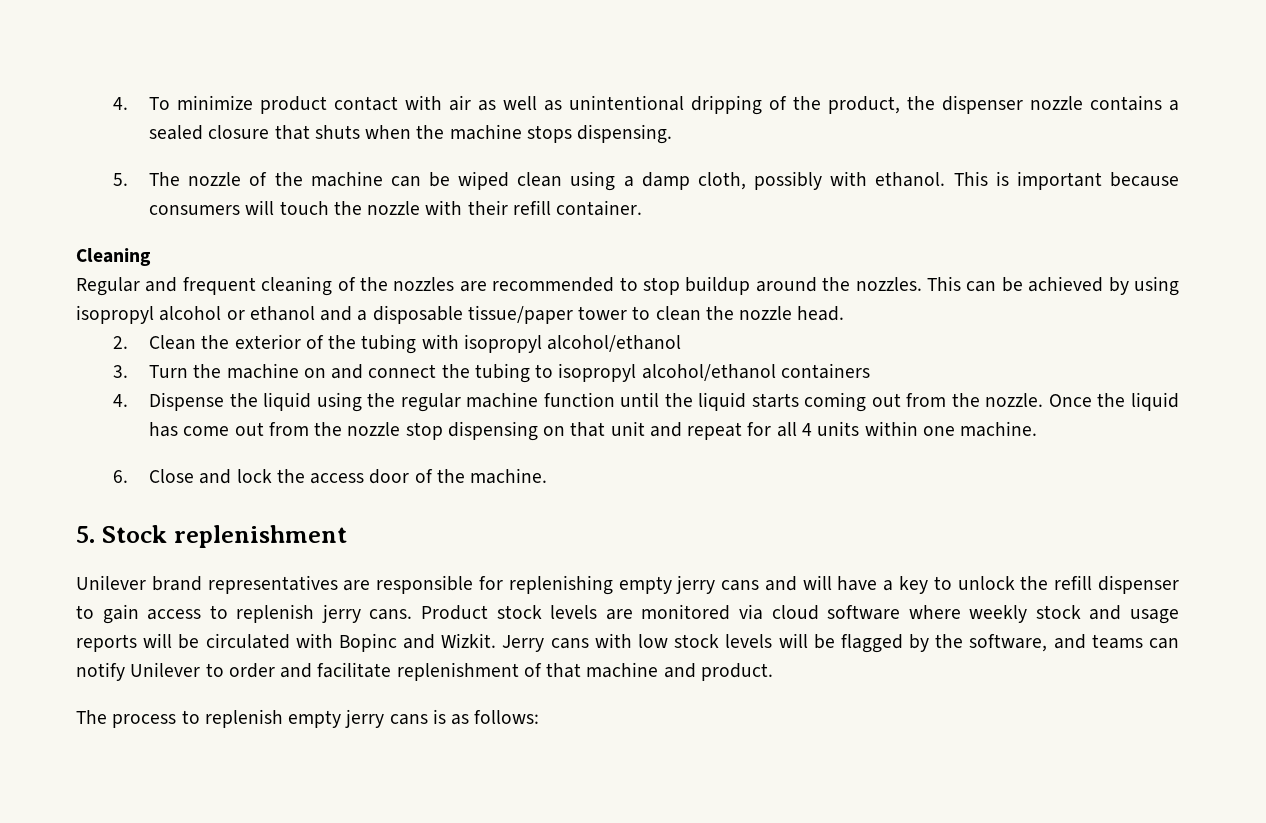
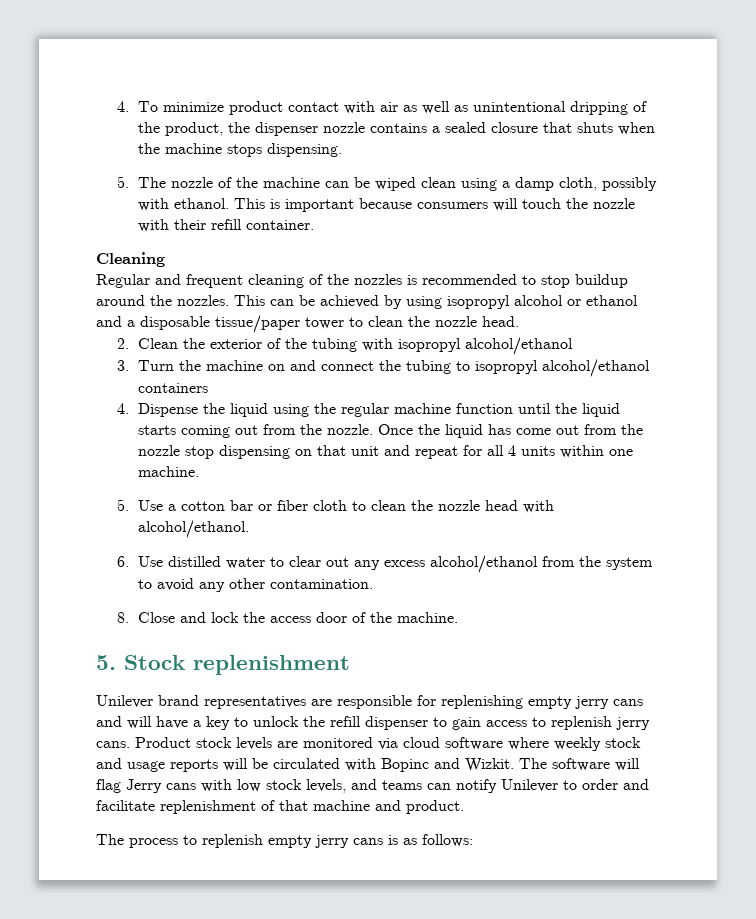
- Regular and frequent cleaning of the nozzles are recommended to stop buildup around the nozzles.
+ Regular and frequent cleaning of the nozzles is recommended to stop buildup around the nozzles.
- 6. Close and lock the access door of the machine.
+ 5. Use a cotton bar or fiber cloth to clean the nozzle head with alcohol/ethanol.
+ 6. Use distilled water to clear out any excess alcohol/ethanol from the system to avoid any other contamination.
+ 8. Close and lock the access door of the machine.
- Jerry cans with low stock levels will be flagged by the software, and teams can notify Unilever to order and facilitate replenishment of that machine and product.
+ The software will flag Jerry cans with low stock levels, and teams can notify Unilever to order and facilitate replenishment of that machine and product.

